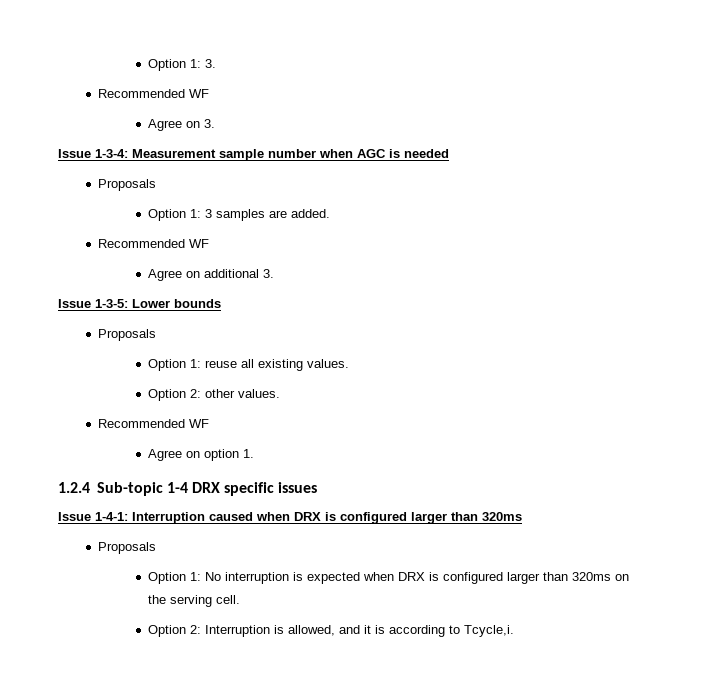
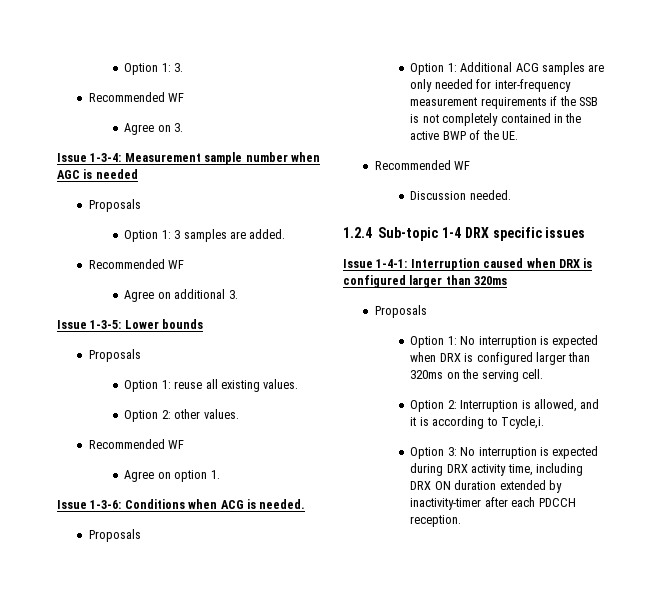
+ Issue 1-3-6: Conditions when ACG is needed.
+ Proposals
+ Option 1: Additional ACG samples are only needed for inter-frequency measurement requirements if the SSB is not completely contained in the active BWP of the UE.
+ Recommended WF
+ Discussion needed.
+ Option 3: No interruption is expected during DRX activity time, including DRX ON duration extended by inactivity-timer after each PDCCH reception.

